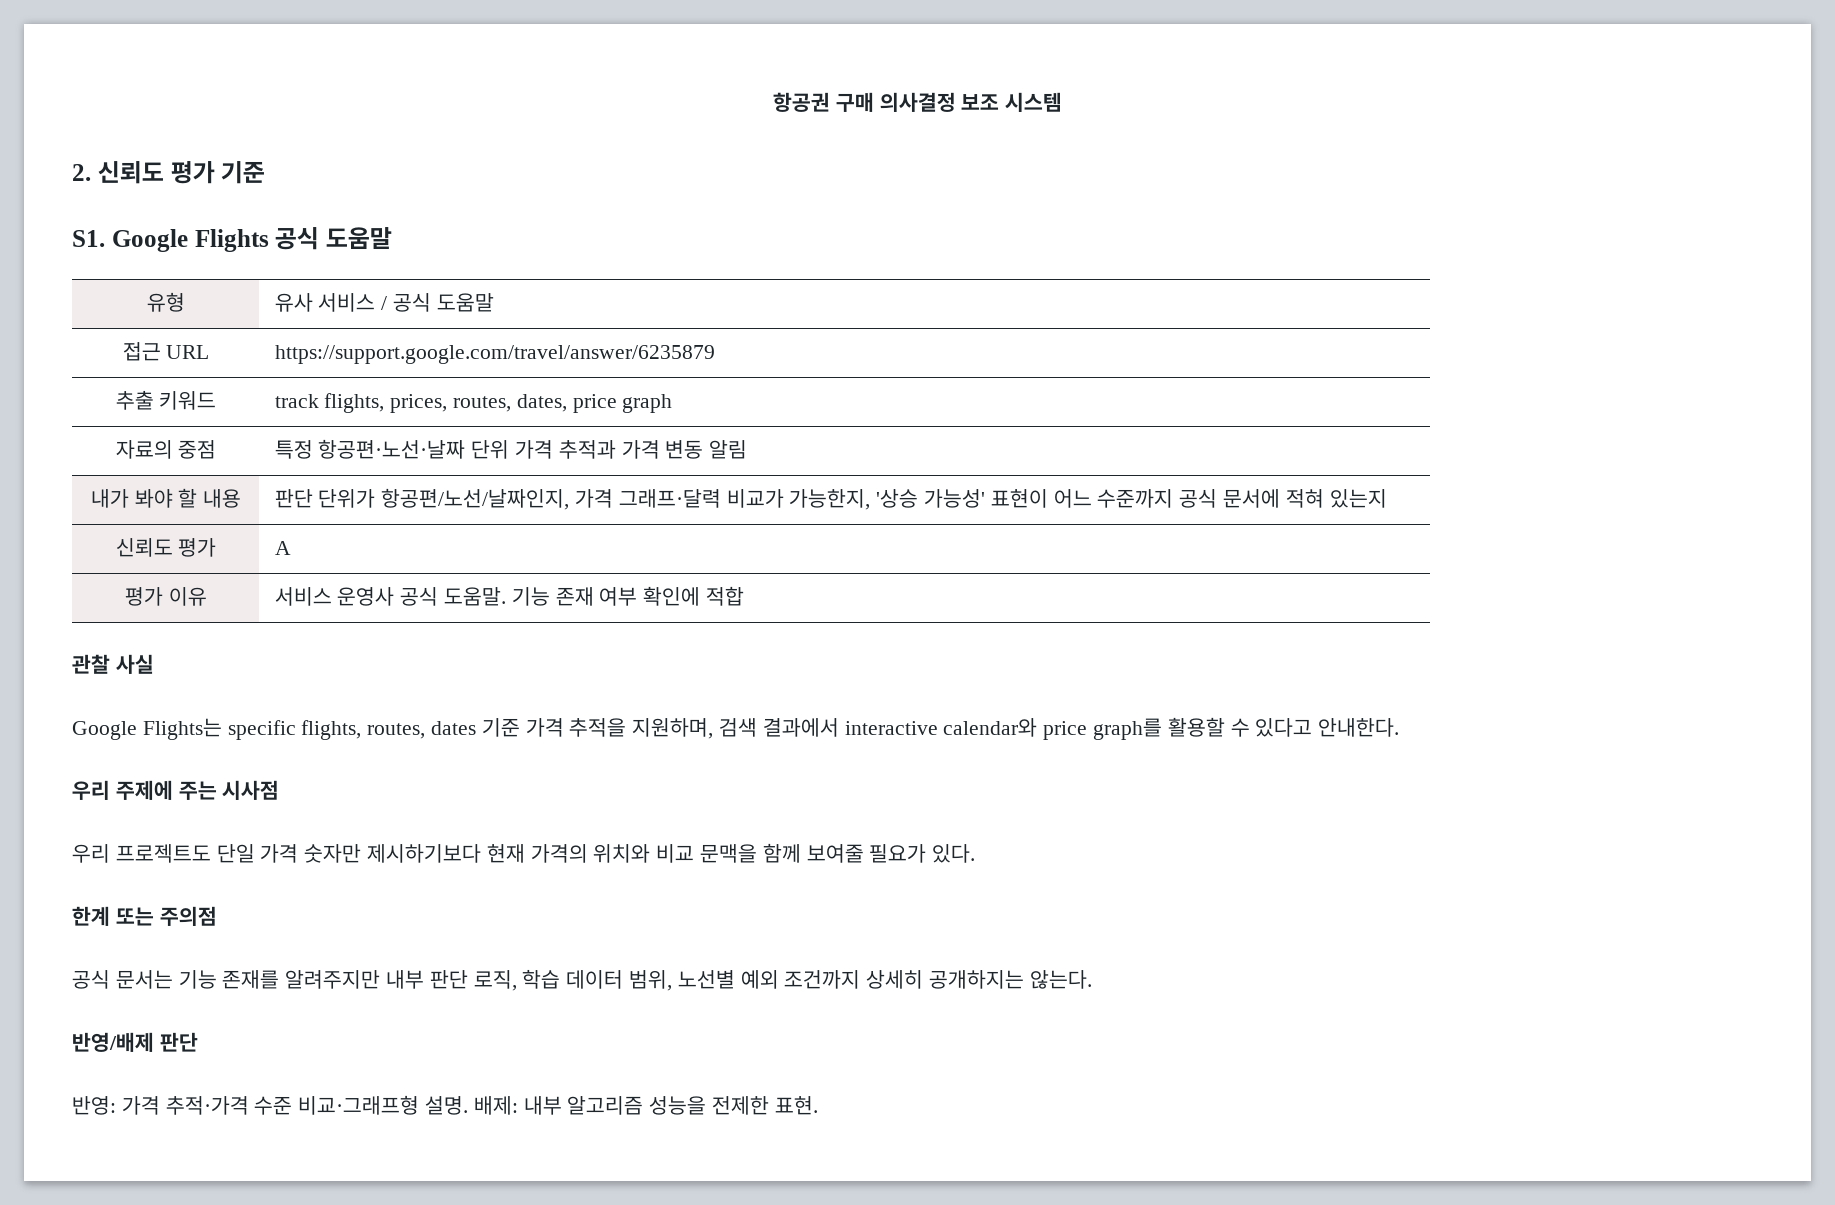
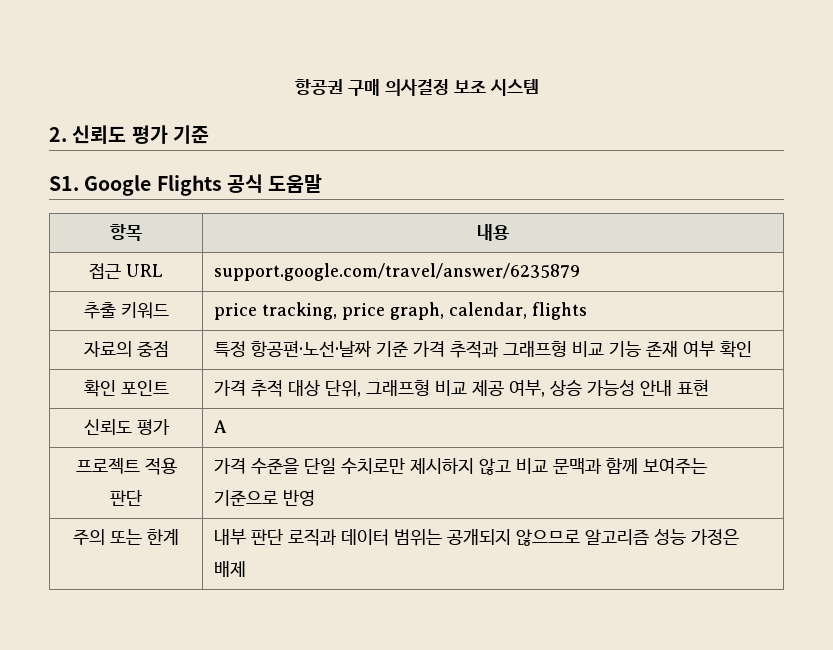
- 유형 | 유사 서비스 / 공식 도움말
+ 항목 | 내용
- 접근 URL | https://support.google.com/travel/answer/6235879
+ 접근 URL | support.google.com/travel/answer/6235879
- 추출 키워드 | track flights, prices, routes, dates, price graph
+ 추출 키워드 | price tracking, price graph, calendar, flights
- 자료의 중점 | 특정 항공편·노선·날짜 단위 가격 추적과 가격 변동 알림
- 내가 봐야 할 내용 | 판단 단위가 항공편/노선/날짜인지, 가격 그래프·달력 비교가 가능한지, '상승 가능성' 표현이 어느 수준까지 공식 문서에 적혀 있는지
+ 자료의 중점 | 특정 항공편·노선·날짜 기준 가격 추적과 그래프형 비교 기능 존재 여부 확인
+ 확인 포인트 | 가격 추적 대상 단위, 그래프형 비교 제공 여부, 상승 가능성 안내 표현
  신뢰도 평가 | A
- 평가 이유 | 서비스 운영사 공식 도움말. 기능 존재 여부 확인에 적합
- 관찰 사실
- Google Flights는 specific flights, routes, dates 기준 가격 추적을 지원하며, 검색 결과에서 interactive calendar와 price graph를 활용할 수 있다고 안내한다.
- 우리 주제에 주는 시사점
- 우리 프로젝트도 단일 가격 숫자만 제시하기보다 현재 가격의 위치와 비교 문맥을 함께 보여줄 필요가 있다.
- 한계 또는 주의점
- 공식 문서는 기능 존재를 알려주지만 내부 판단 로직, 학습 데이터 범위, 노선별 예외 조건까지 상세히 공개하지는 않는다.
- 반영/배제 판단
- 반영: 가격 추적·가격 수준 비교·그래프형 설명. 배제: 내부 알고리즘 성능을 전제한 표현.
+ 프로젝트 적용 판단 | 가격 수준을 단일 수치로만 제시하지 않고 비교 문맥과 함께 보여주는 기준으로 반영
+ 주의 또는 한계 | 내부 판단 로직과 데이터 범위는 공개되지 않으므로 알고리즘 성능 가정은 배제

